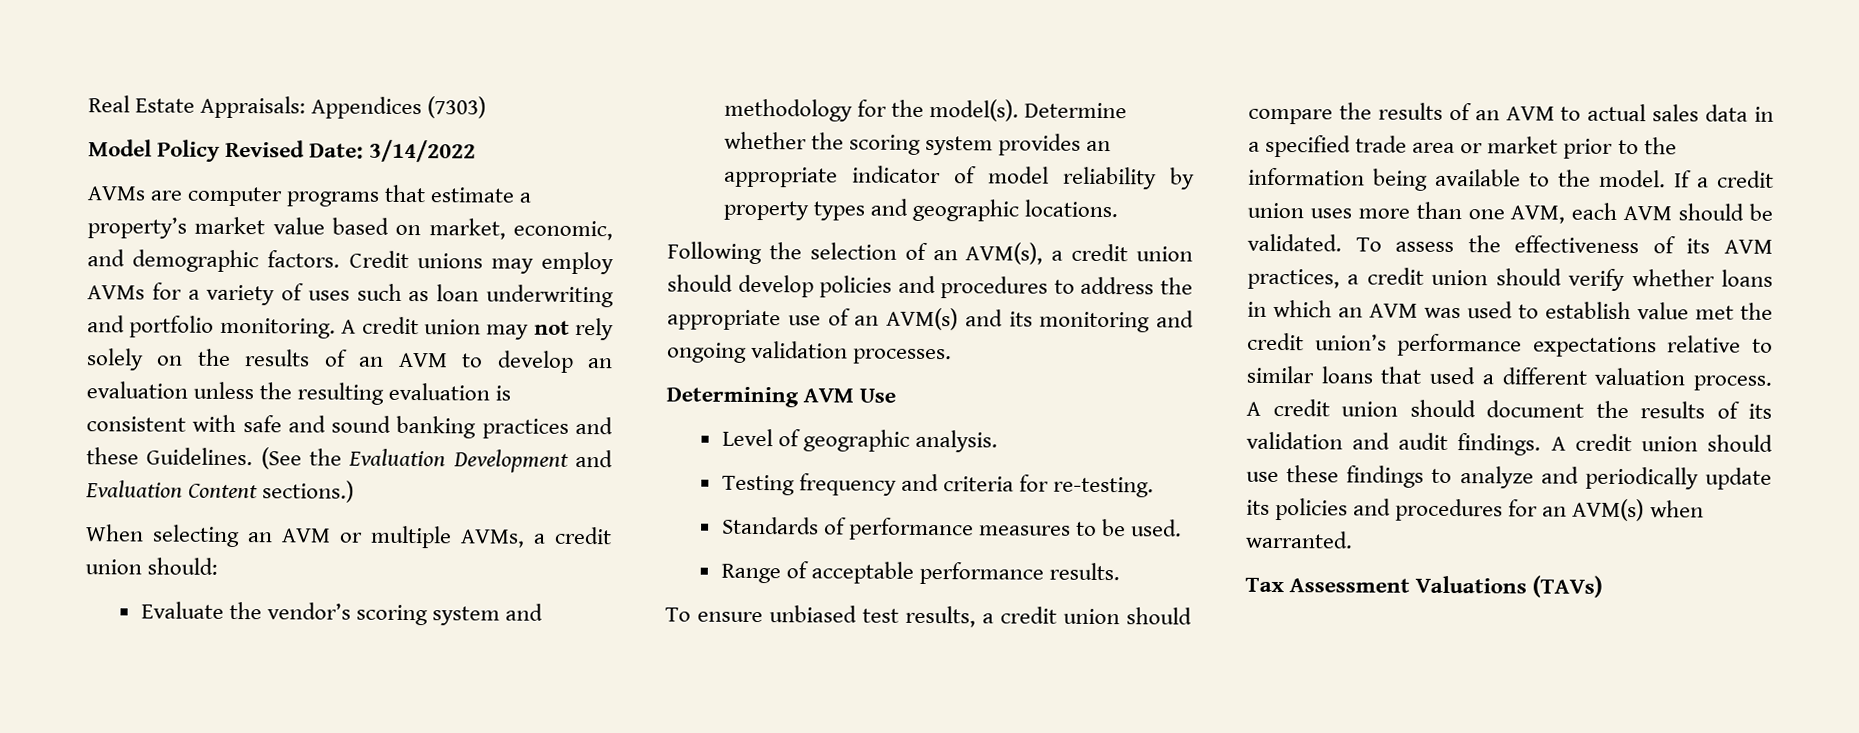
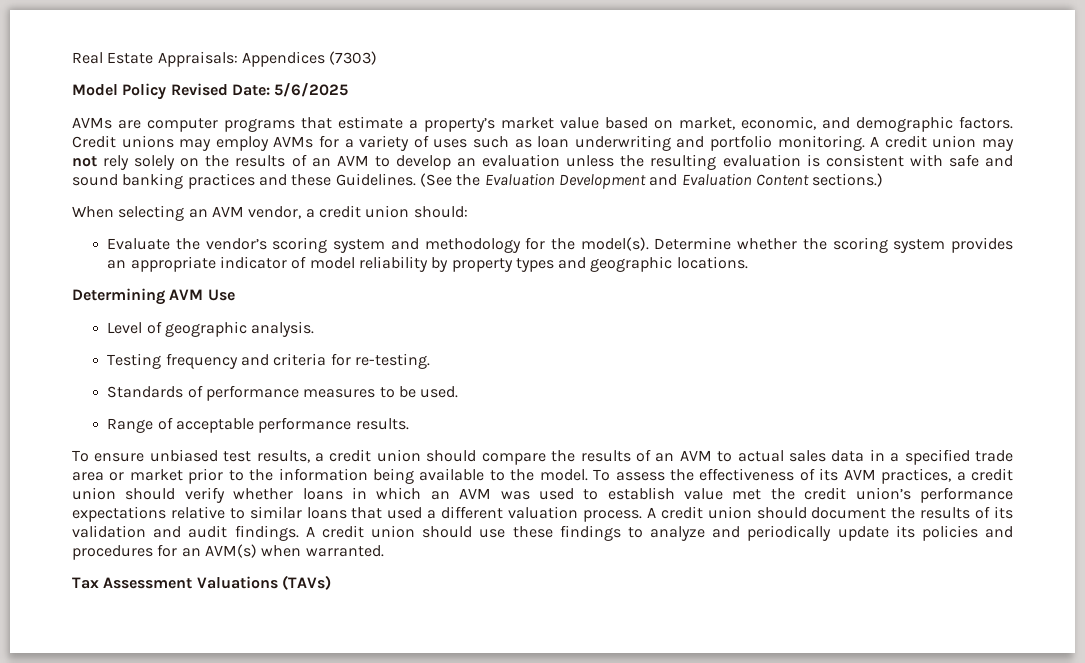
- Model Policy Revised Date: 3/14/2022
+ Model Policy Revised Date: 5/6/2025
- When selecting an AVM or multiple AVMs, a credit union should:
+ When selecting an AVM vendor, a credit union should:
- Following the selection of an AVM(s), a credit union should develop policies and procedures to address the appropriate use of an AVM(s) and its monitoring and ongoing validation processes.
- If a credit union uses more than one AVM, each AVM should be validated.

